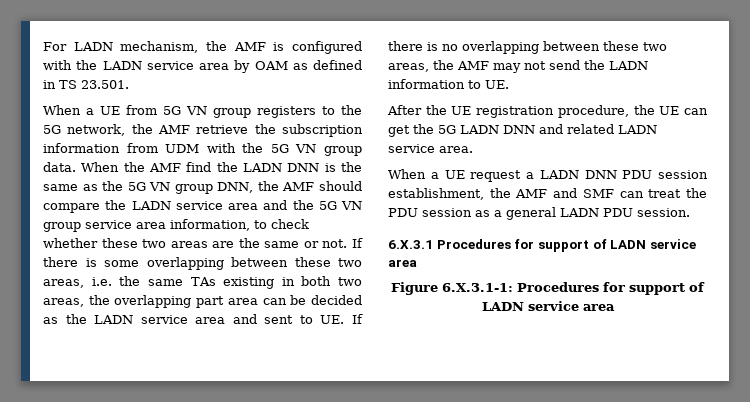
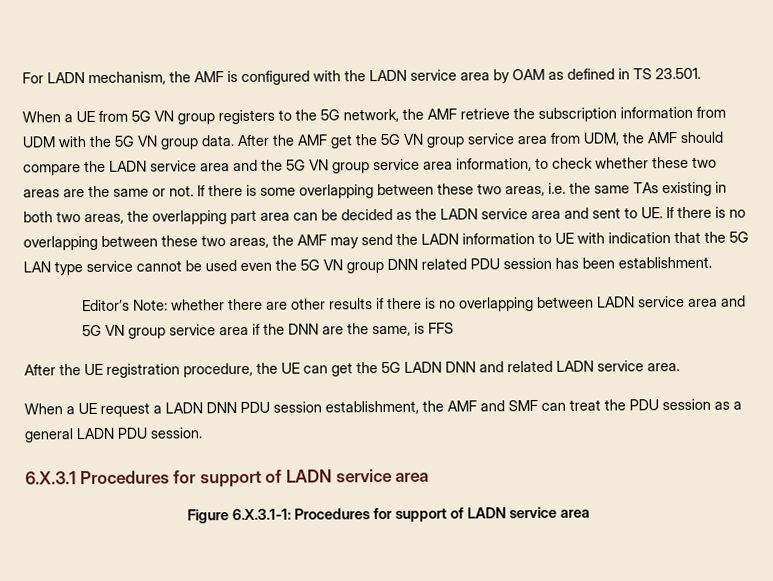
- When the AMF find the LADN DNN is the same as the 5G VN group DNN, the AMF should compare the LADN service area and the 5G VN group service area information, to check whether these two areas are the same or not.
+ After the AMF get the 5G VN group service area from UDM, the AMF should compare the LADN service area and the 5G VN group service area information, to check whether these two areas are the same or not.
- If there is some overlapping between these two areas, i.e. the same TAs existing in both two areas, the overlapping part area can be decided as the LADN service area and sent to UE. If there is no overlapping between these two areas, the AMF may not send the LADN information to UE.
+ If there is some overlapping between these two areas, i.e. the same TAs existing in both two areas, the overlapping part area can be decided as the LADN service area and sent to UE. If there is no overlapping between these two areas, the AMF may send the LADN information to UE with indication that the 5G LAN type service cannot be used even the 5G VN group DNN related PDU session has been establishment.
+ Editor’s Note: whether there are other results if there is no overlapping between LADN service area and 5G VN group service area if the DNN are the same, is FFS

